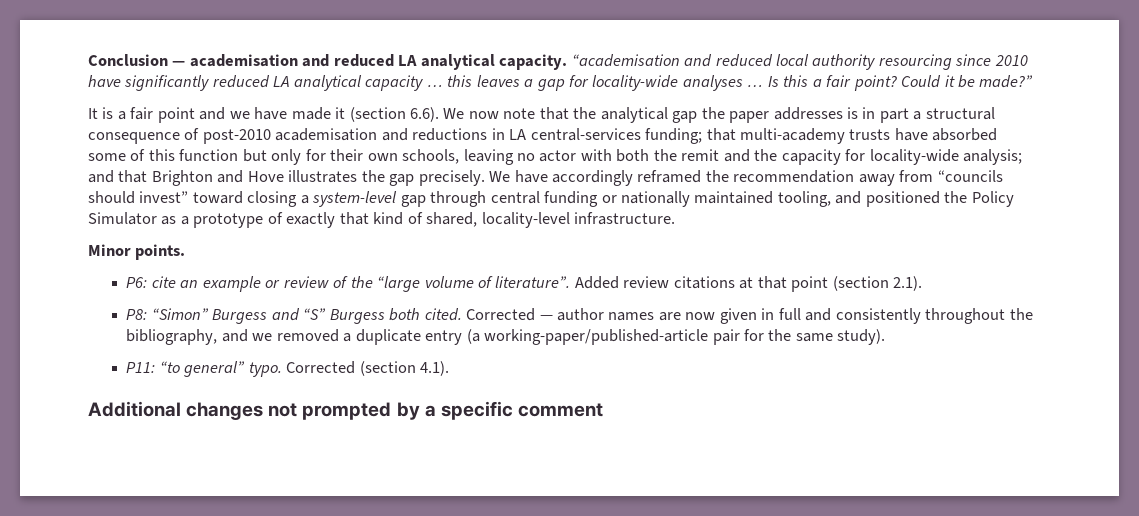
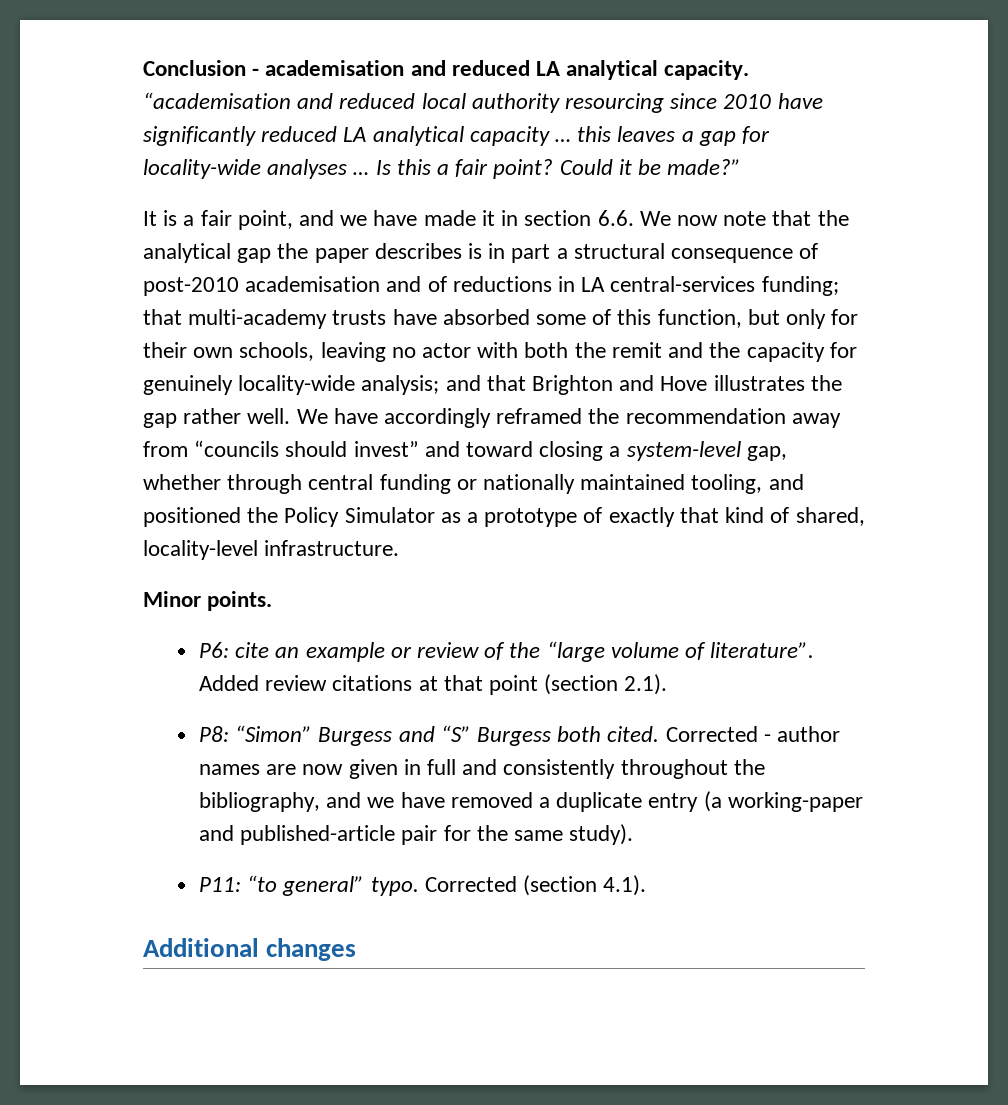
- Conclusion — academisation and reduced LA analytical capacity.
+ Conclusion - academisation and reduced LA analytical capacity.
- It is a fair point and we have made it (section 6.6). We now note that the analytical gap the paper addresses is in part a structural consequence of post-2010 academisation and reductions in LA central-services funding;
+ It is a fair point, and we have made it in section 6.6. We now note that the analytical gap the paper describes is in part a structural consequence of post-2010 academisation and of reductions in LA central-services funding;
- that multi-academy trusts have absorbed some of this function but only for their own schools, leaving no actor with both the remit and the capacity for locality-wide analysis;
+ that multi-academy trusts have absorbed some of this function, but only for their own schools, leaving no actor with both the remit and the capacity for genuinely locality-wide analysis;
- and that Brighton and Hove illustrates the gap precisely.
+ and that Brighton and Hove illustrates the gap rather well.
- We have accordingly reframed the recommendation away from “councils should invest” toward closing a system-level gap through central funding or nationally maintained tooling, and positioned the Policy Simulator as a prototype of exactly that kind of shared, locality-level infrastructure.
+ We have accordingly reframed the recommendation away from “councils should invest” and toward closing a system-level gap, whether through central funding or nationally maintained tooling, and positioned the Policy Simulator as a prototype of exactly that kind of shared, locality-level infrastructure.
- Corrected — author names are now given in full and consistently throughout the bibliography, and we removed a duplicate entry (a working-paper/published-article pair for the same study).
+ Corrected - author names are now given in full and consistently throughout the bibliography, and we have removed a duplicate entry (a working-paper and published-article pair for the same study).
- Additional changes not prompted by a specific comment
+ Additional changes

